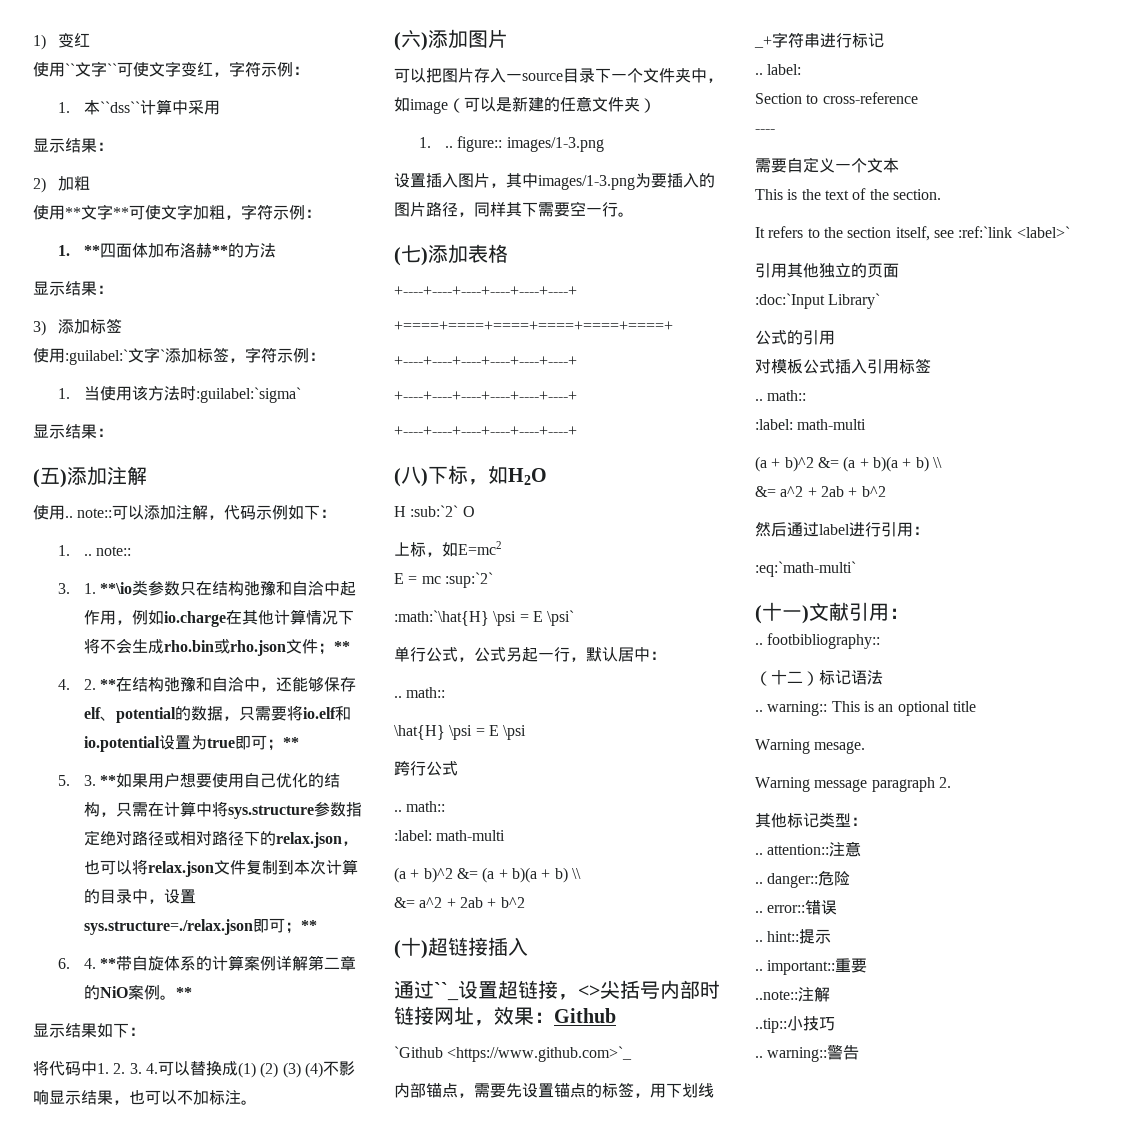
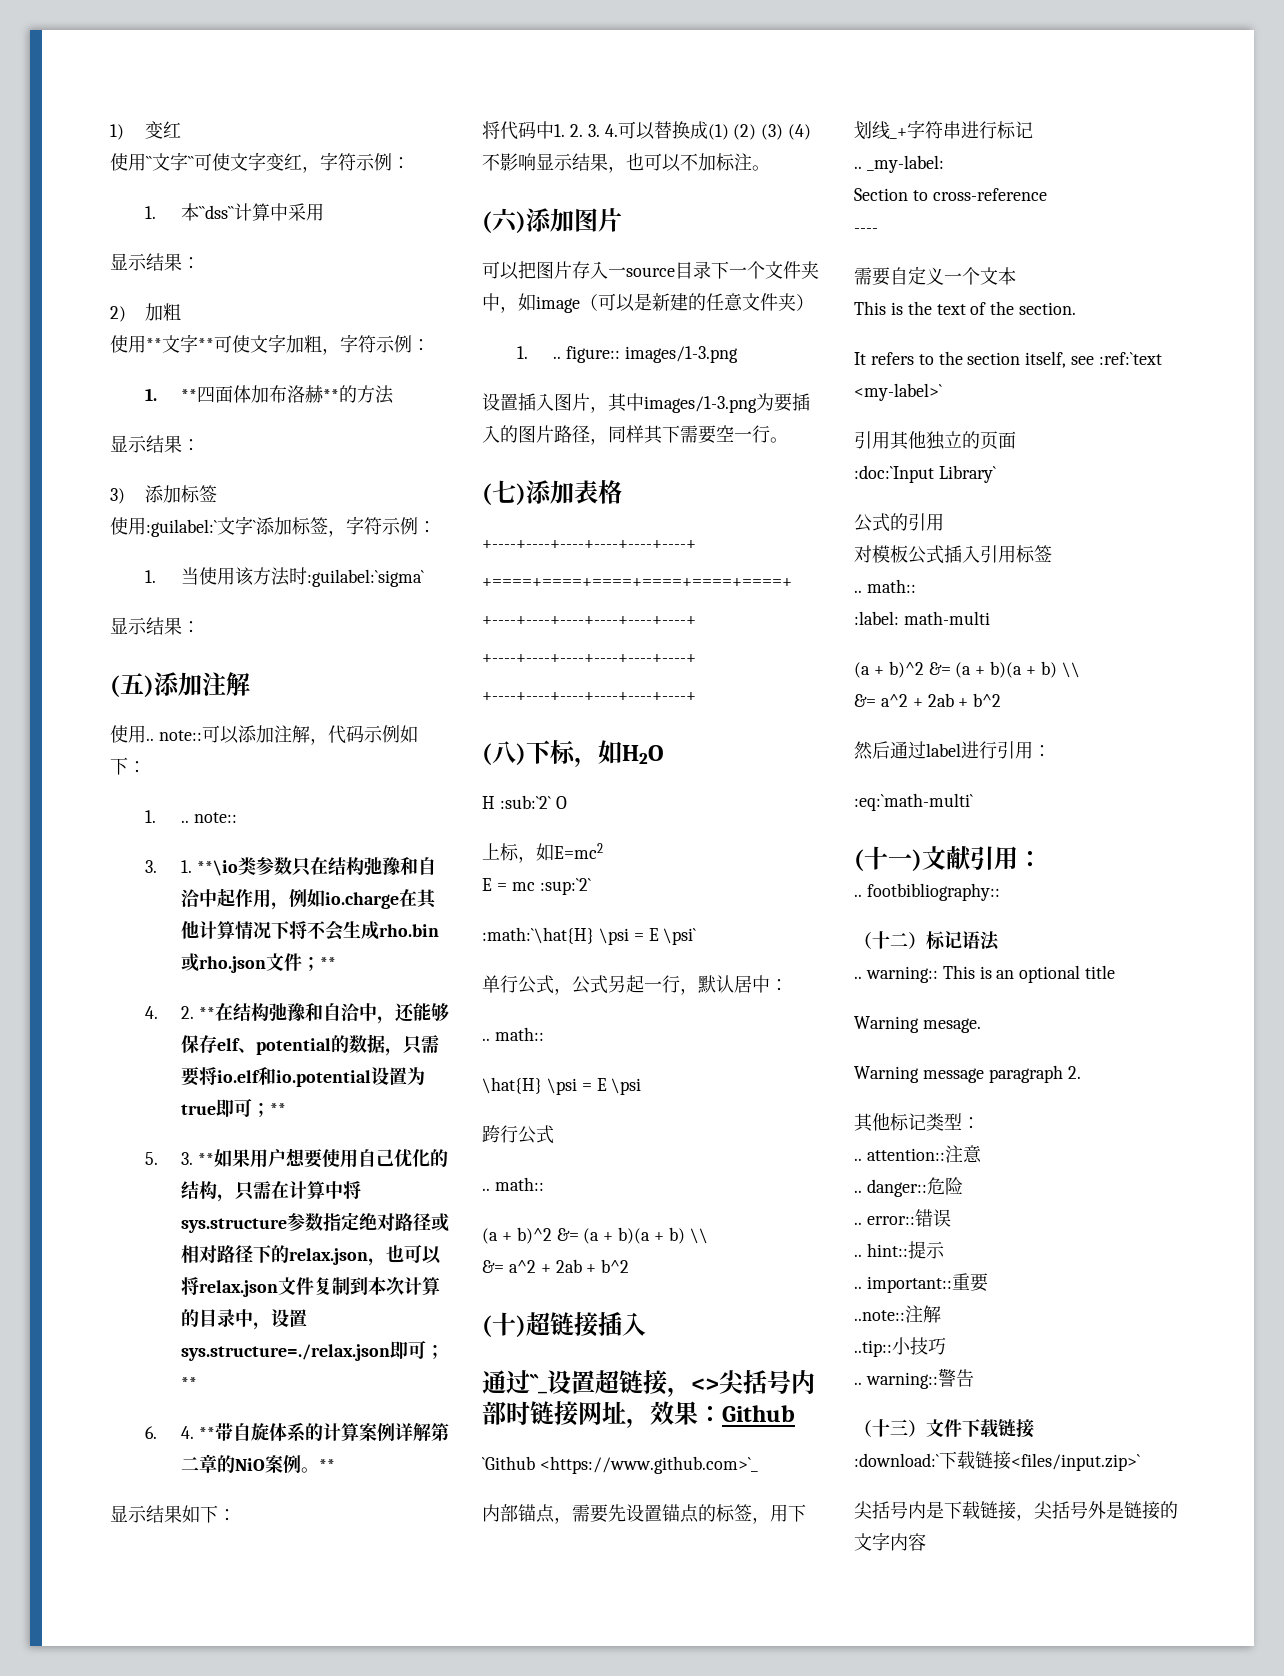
  跨行公式
  .. math::
- :label: math-multi
- .. label:
+ .. _my-label:
- It refers to the section itself, see :ref:`link <label>`
+ It refers to the section itself, see :ref:`text <my-label>`
+ （十三）文件下载链接
+ :download:`下载链接<files/input.zip>`
+ 尖括号内是下载链接，尖括号外是链接的文字内容

